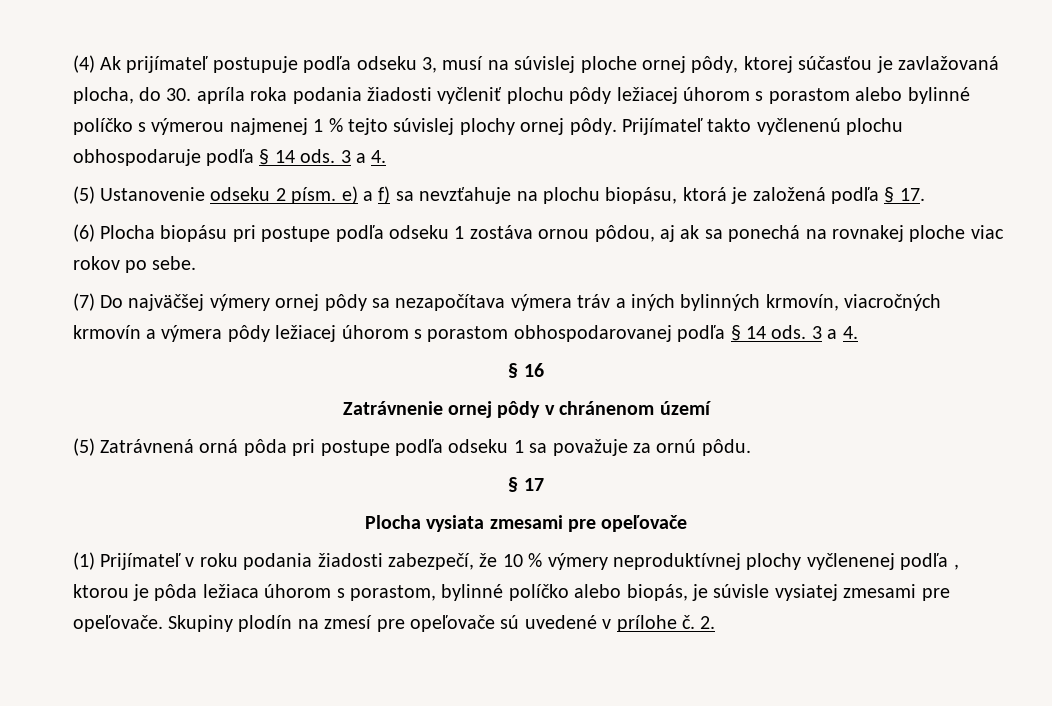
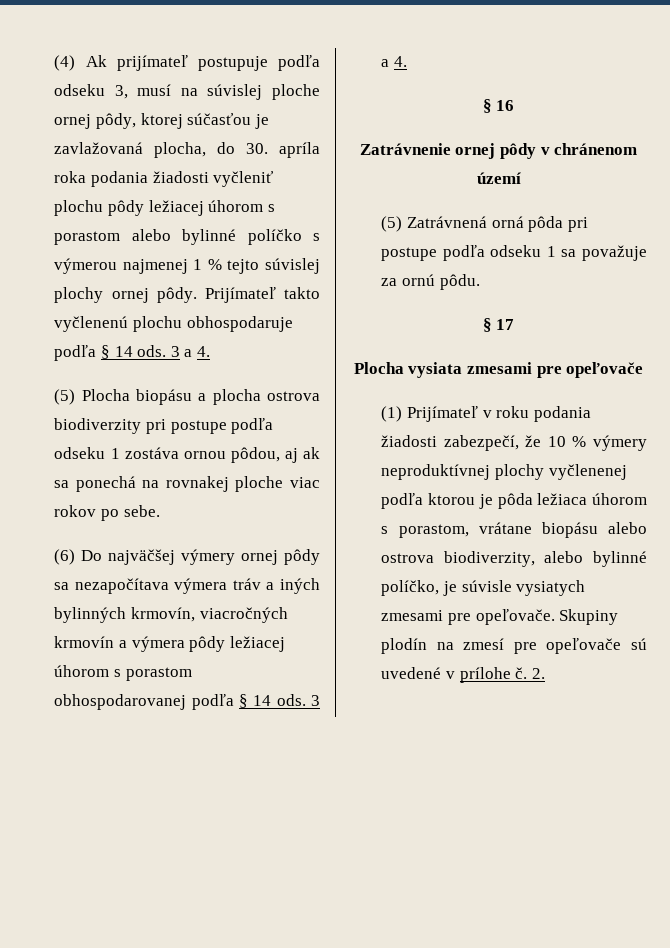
- (5) Ustanovenie odseku 2 písm. e) a f) sa nevzťahuje na plochu biopásu, ktorá je založená podľa § 17.
- (6) Plocha biopásu pri postupe podľa odseku 1 zostáva ornou pôdou, aj ak sa ponechá na rovnakej ploche viac rokov po sebe.
+ (5) Plocha biopásu a plocha ostrova biodiverzity pri postupe podľa odseku 1 zostáva ornou pôdou, aj ak sa ponechá na rovnakej ploche viac rokov po sebe.
- (7) Do najväčšej výmery ornej pôdy sa nezapočítava výmera tráv a iných bylinných krmovín, viacročných krmovín a výmera pôdy ležiacej úhorom s porastom obhospodarovanej podľa § 14 ods.
+ (6) Do najväčšej výmery ornej pôdy sa nezapočítava výmera tráv a iných bylinných krmovín, viacročných krmovín a výmera pôdy ležiacej úhorom s porastom obhospodarovanej podľa § 14 ods.
- (1) Prijímateľ v roku podania žiadosti zabezpečí, že 10 % výmery neproduktívnej plochy vyčlenenej podľa , ktorou je pôda ležiaca úhorom s porastom, bylinné políčko alebo biopás, je súvisle vysiatej zmesami pre opeľovače.
+ (1) Prijímateľ v roku podania žiadosti zabezpečí, že 10 % výmery neproduktívnej plochy vyčlenenej podľa ktorou je pôda ležiaca úhorom s porastom, vrátane biopásu alebo ostrova biodiverzity, alebo bylinné políčko, je súvisle vysiatych zmesami pre opeľovače.

